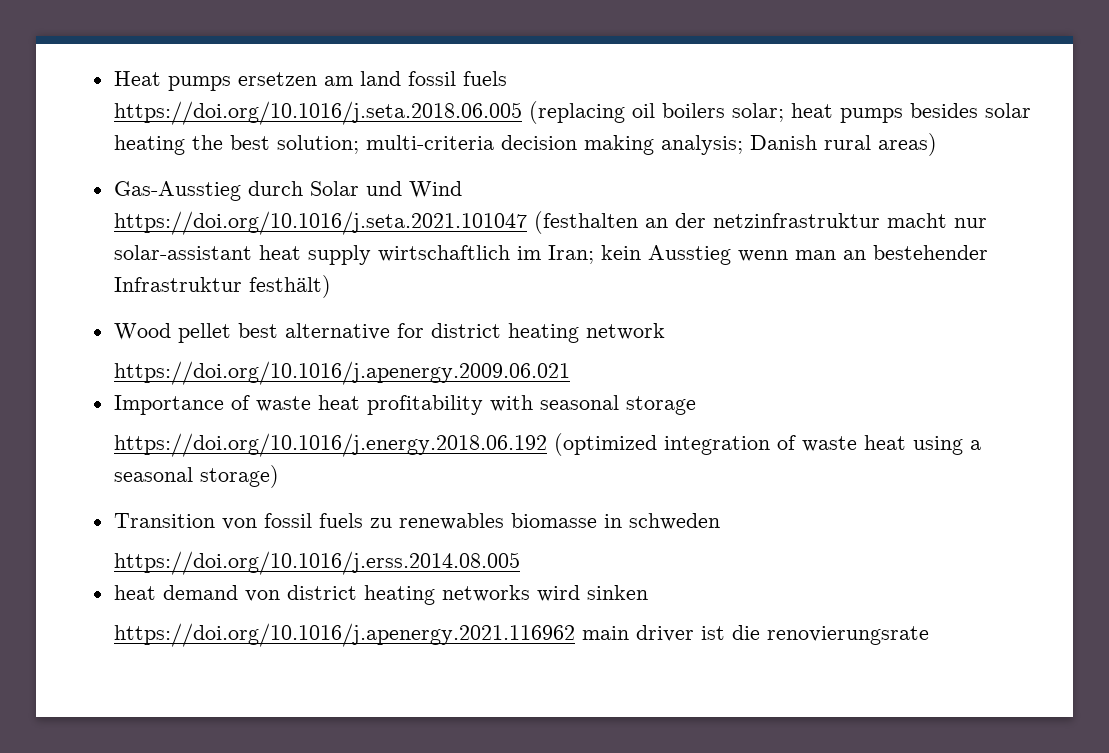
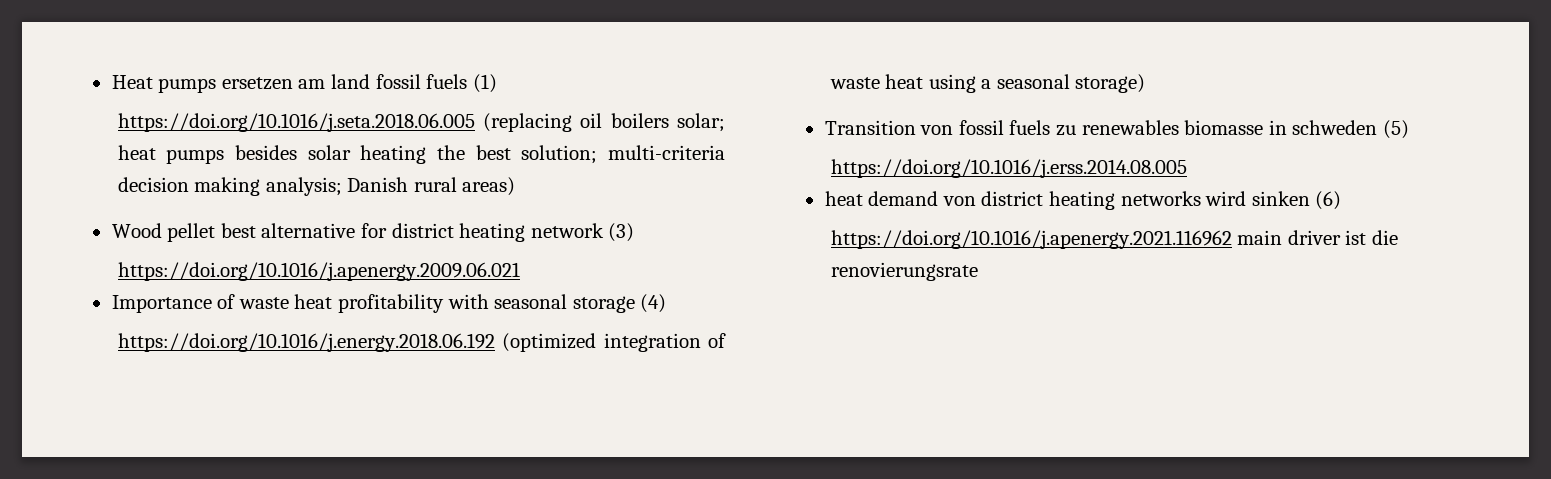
- Heat pumps ersetzen am land fossil fuels
+ Heat pumps ersetzen am land fossil fuels (1)
- Gas-Ausstieg durch Solar und Wind
- https://doi.org/10.1016/j.seta.2021.101047 (festhalten an der netzinfrastruktur macht nur solar-assistant heat supply wirtschaftlich im Iran; kein Ausstieg wenn man an bestehender Infrastruktur festhält)
- Wood pellet best alternative for district heating network
+ Wood pellet best alternative for district heating network (3)
- Importance of waste heat profitability with seasonal storage
+ Importance of waste heat profitability with seasonal storage (4)
- Transition von fossil fuels zu renewables biomasse in schweden
+ Transition von fossil fuels zu renewables biomasse in schweden (5)
- heat demand von district heating networks wird sinken
+ heat demand von district heating networks wird sinken (6)

